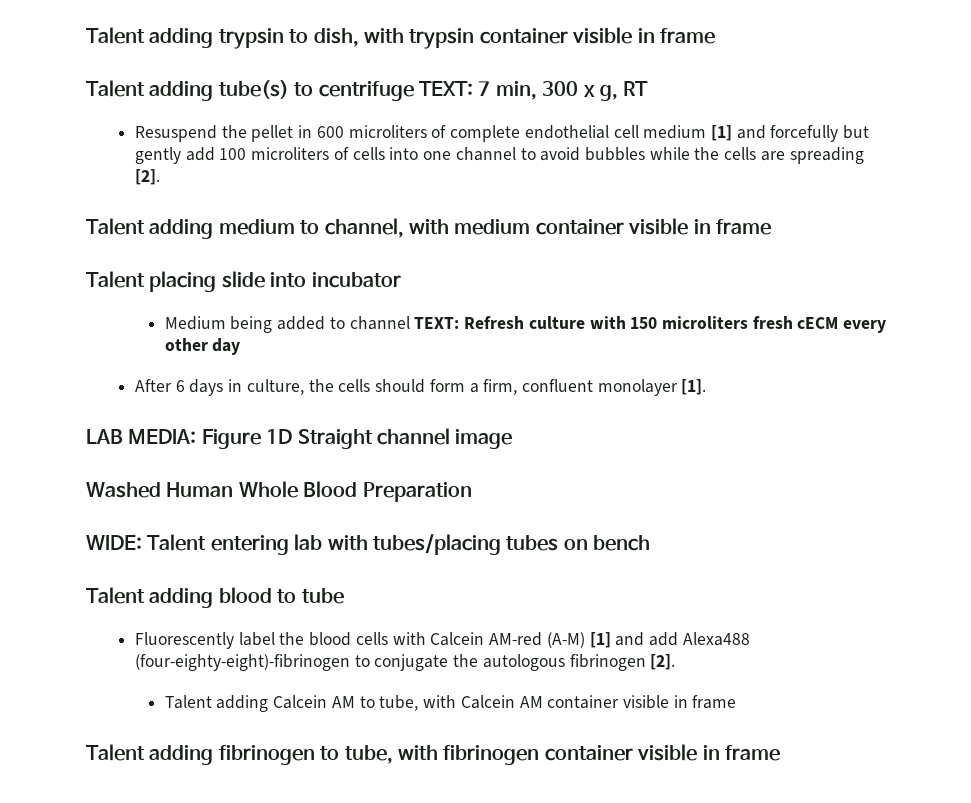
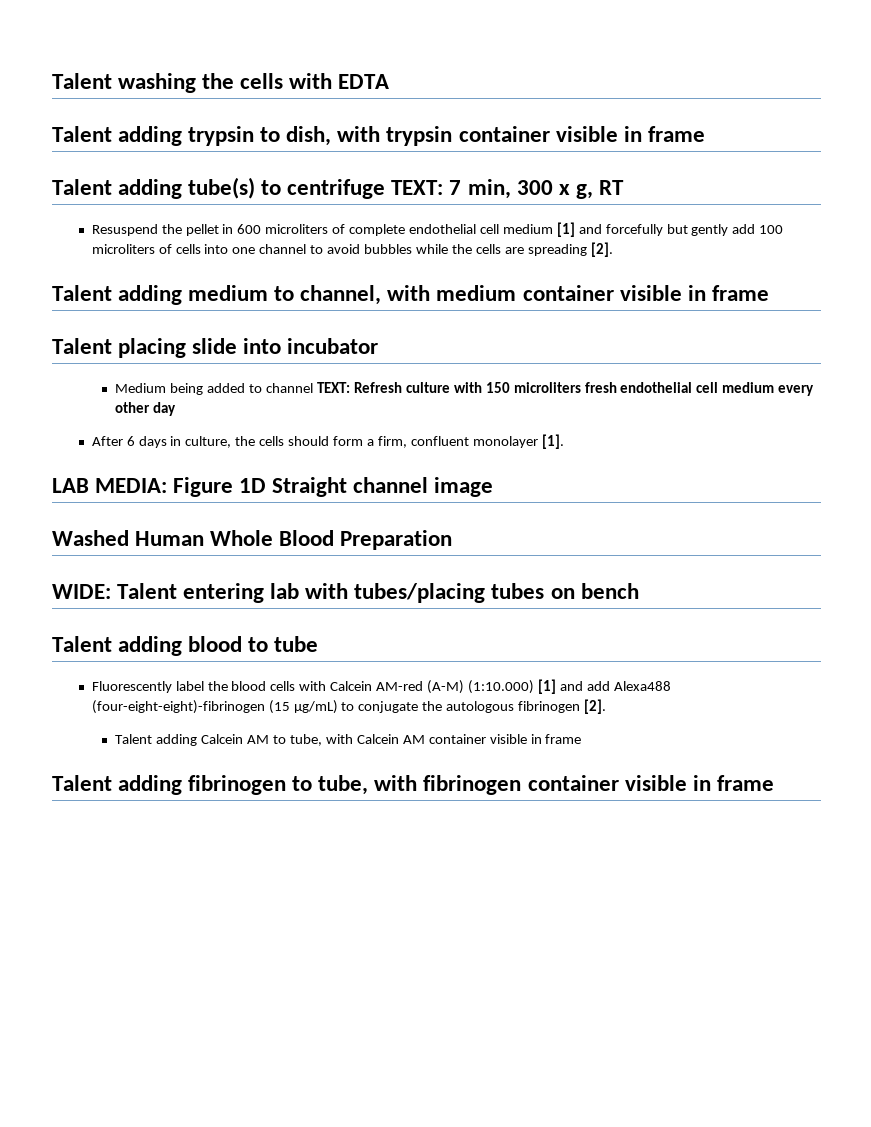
+ Talent washing the cells with EDTA
- Medium being added to channel TEXT: Refresh culture with 150 microliters fresh cECM every other day
+ Medium being added to channel TEXT: Refresh culture with 150 microliters fresh endothelial cell medium every other day
- Fluorescently label the blood cells with Calcein AM-red (A-M) [1] and add Alexa488 (four-eighty-eight)-fibrinogen to conjugate the autologous fibrinogen [2].
+ Fluorescently label the blood cells with Calcein AM-red (A-M) (1:10.000) [1] and add Alexa488 (four-eight-eight)-fibrinogen (15 µg/mL) to conjugate the autologous fibrinogen [2].

